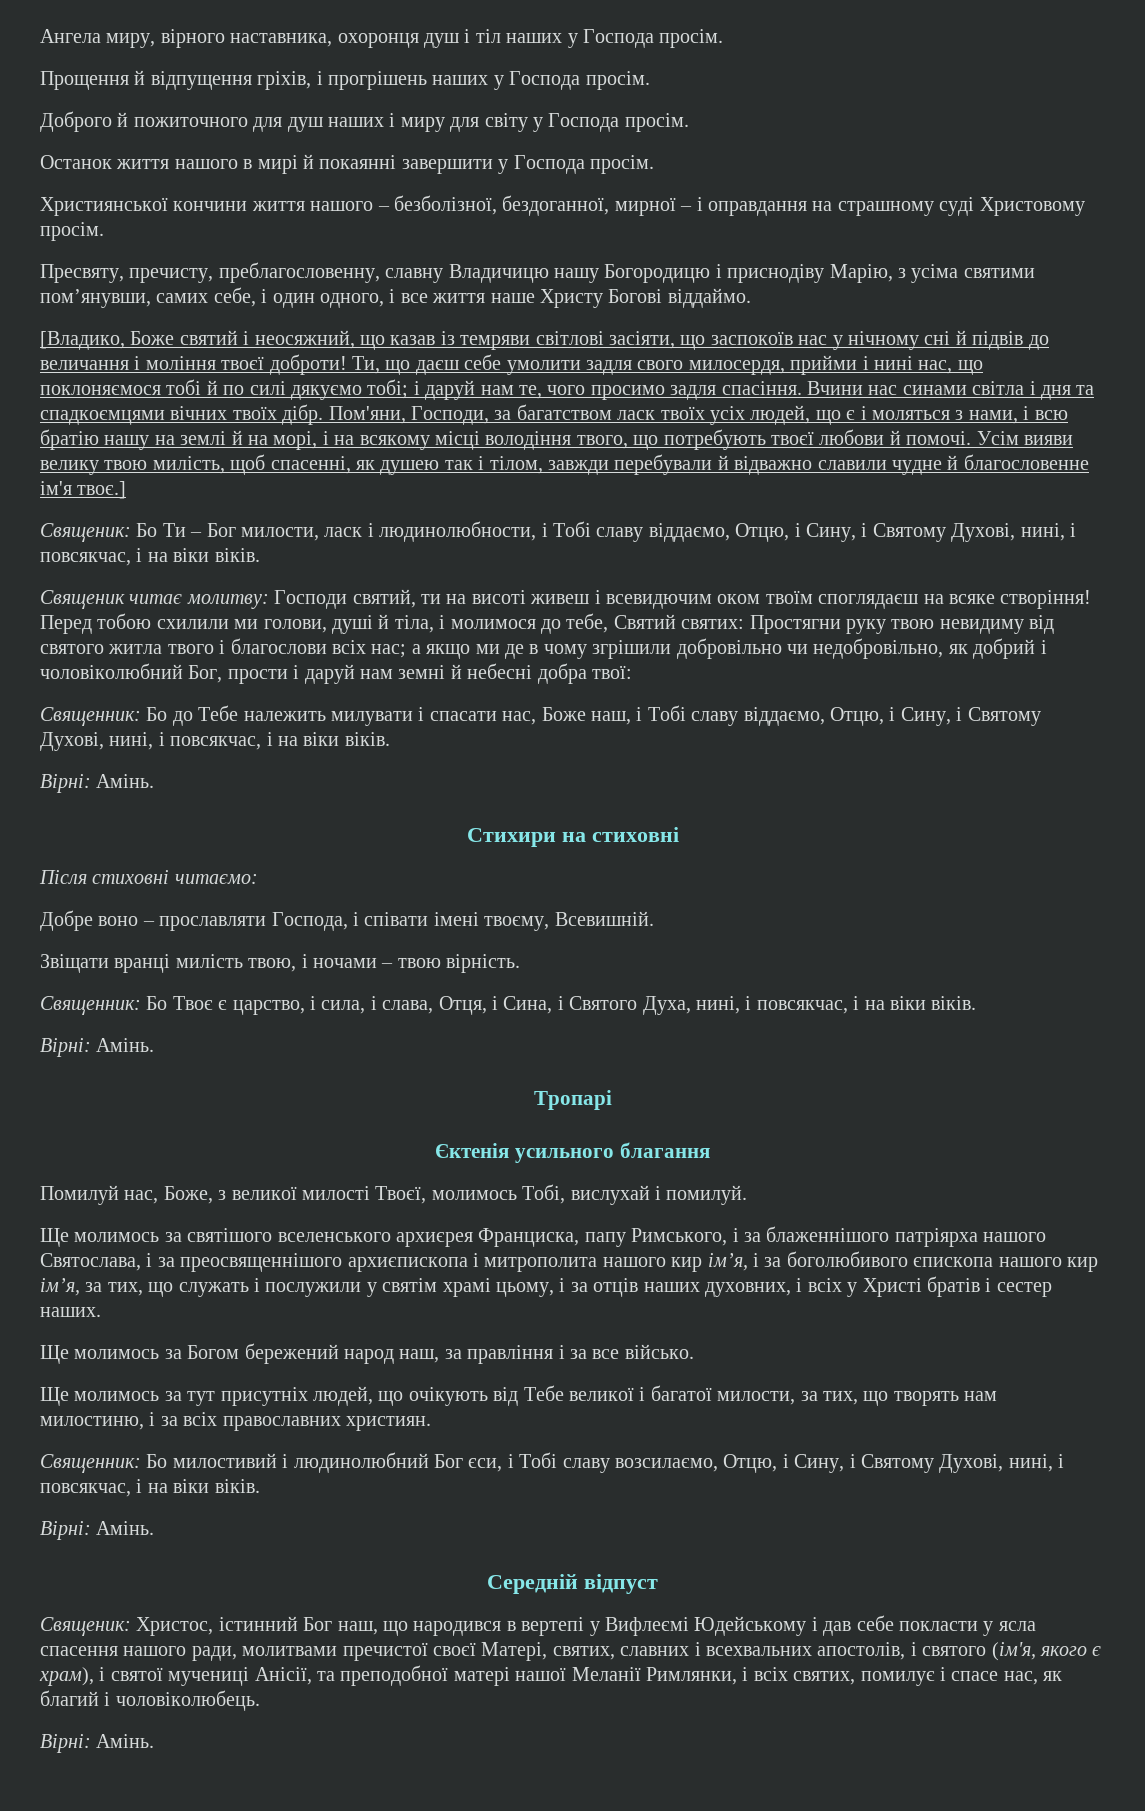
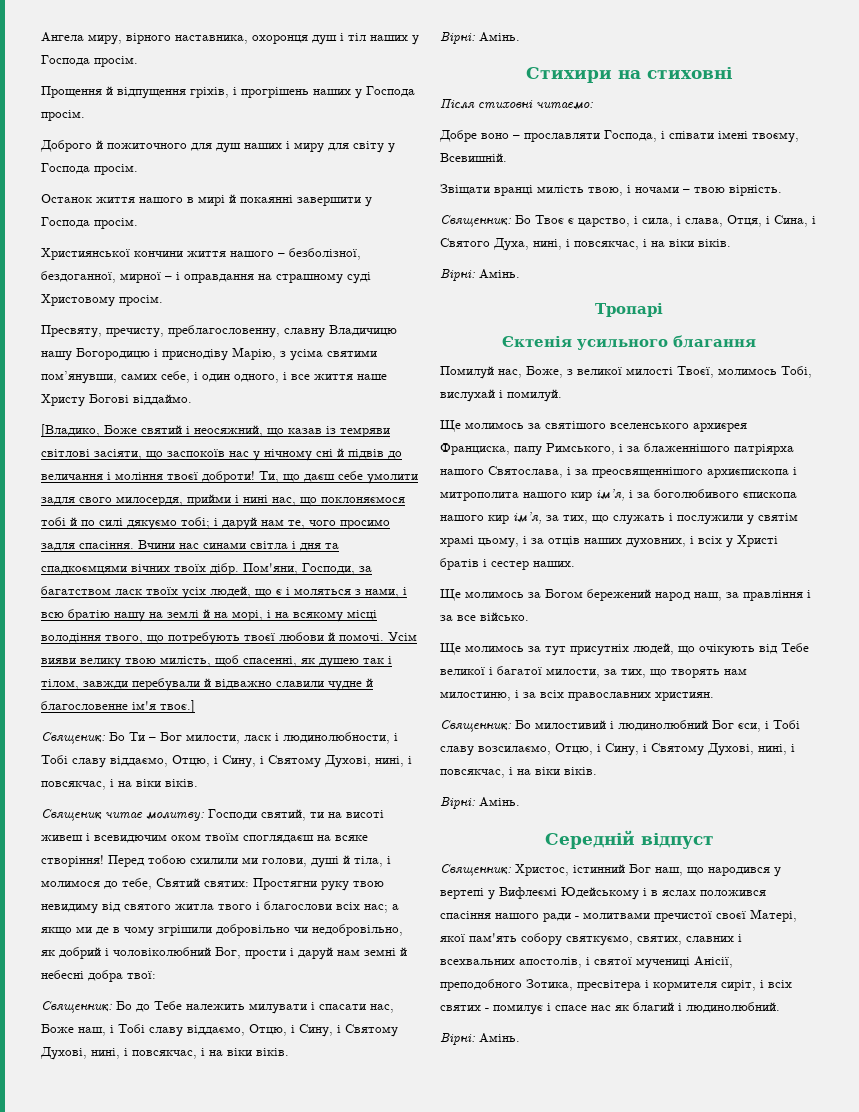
- Священик: Христос, істинний Бог наш, що народився в вертепі у Вифлеємі Юдейському і дав себе покласти у ясла спасення нашого ради, молитвами пречистої своєї Матері, святих, славних і всехвальних апостолів, і святого (ім'я, якого є храм), і святої мучениці Анісії, та преподобної матері нашої Меланії Римлянки, і всіх святих, помилує і спасе нас, як благий і чоловіколюбець.
+ Священник: Христос, істинний Бог наш, що народився у вертепі у Вифлеємі Юдейському і в яслах положився спасіння нашого ради - молитвами пречистої своєї Матері, якої пам'ять собору святкуємо, святих, славних і всехвальних апостолів, і святої мучениці Анісії, преподобного Зотика, пресвітера і кормителя сиріт, і всіх святих - помилує і спасе нас як благий і людинолюбний.

